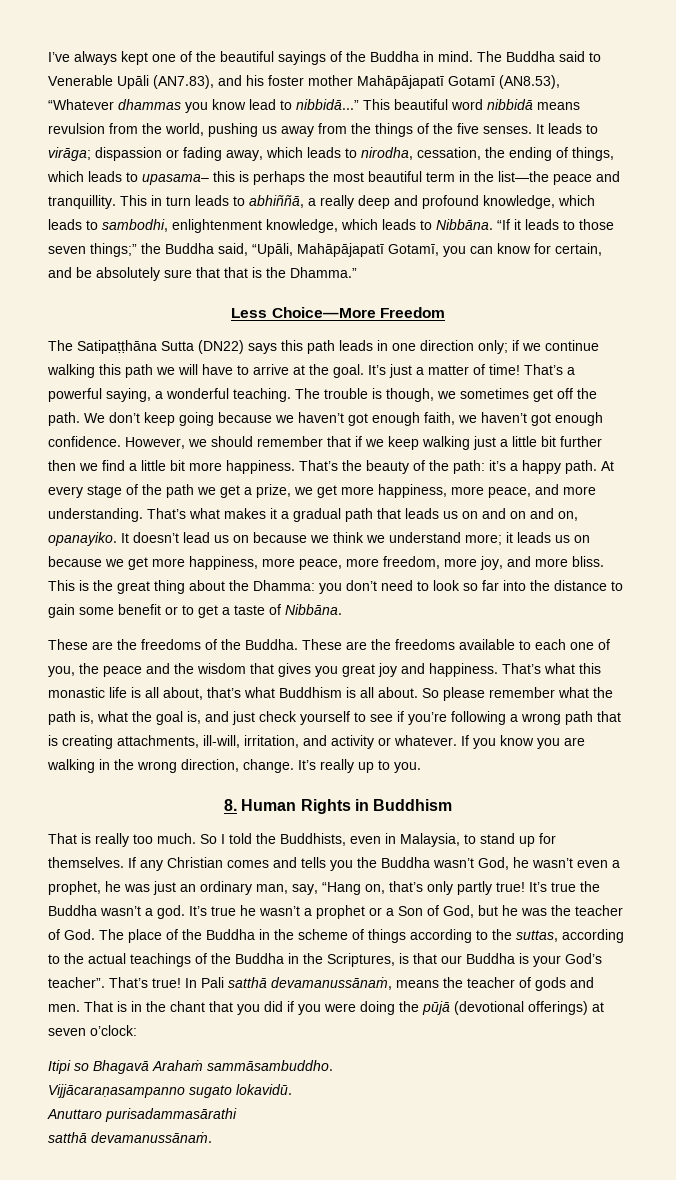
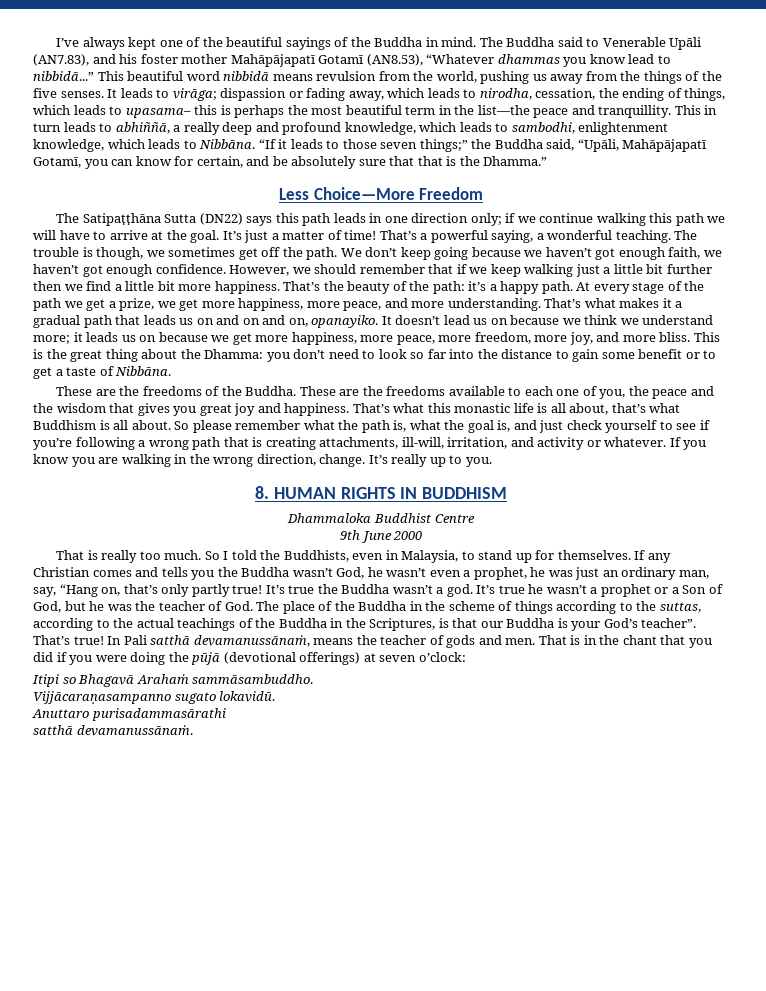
- 8. Human Rights in Buddhism
+ 8. HUMAN RIGHTS IN BUDDHISM
+ Dhammaloka Buddhist Centre
+ 9th June 2000

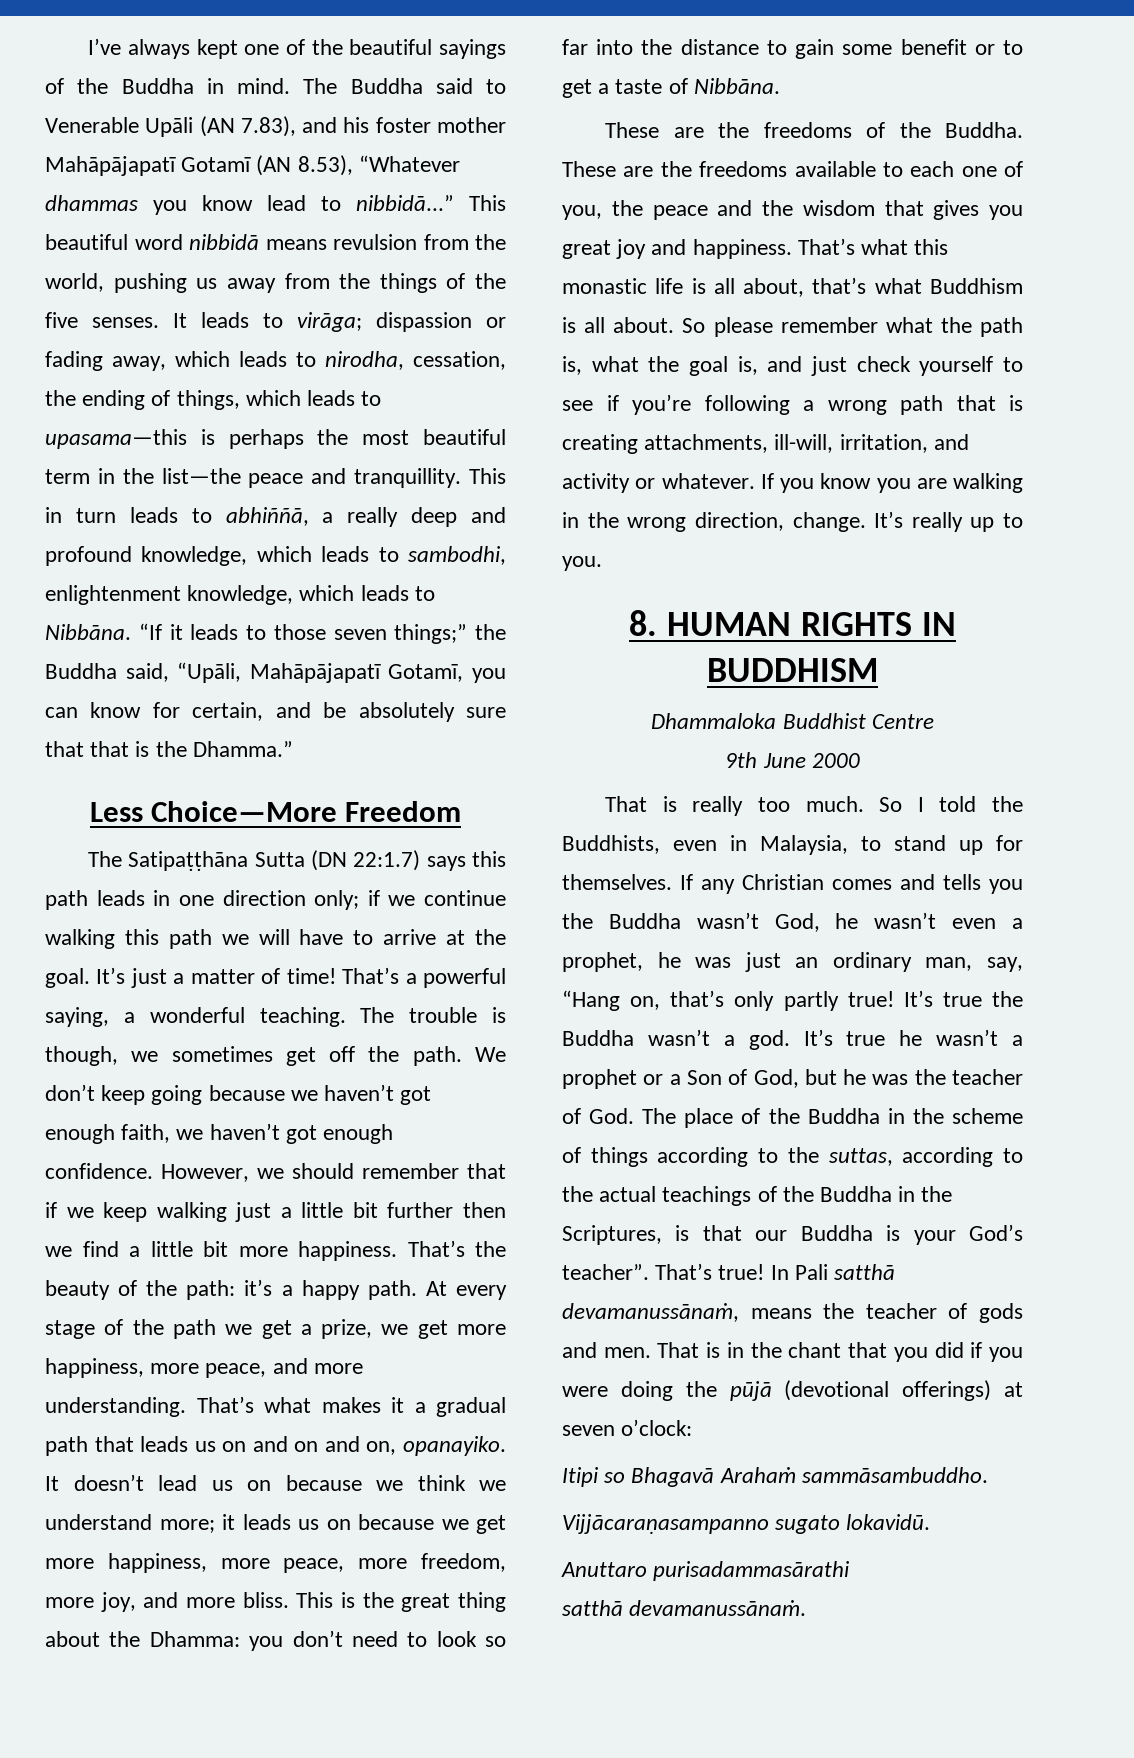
- The Buddha said to Venerable Upāli (AN7.83), and his foster mother Mahāpājapatī Gotamī (AN8.53), “Whatever dhammas you know lead to nibbidā...”
+ The Buddha said to Venerable Upāli (AN 7.83), and his foster mother Mahāpājapatī Gotamī (AN 8.53), “Whatever dhammas you know lead to nibbidā...”
- It leads to virāga; dispassion or fading away, which leads to nirodha, cessation, the ending of things, which leads to upasama– this is perhaps the most beautiful term in the list—the peace and tranquillity.
+ It leads to virāga; dispassion or fading away, which leads to nirodha, cessation, the ending of things, which leads to upasama—this is perhaps the most beautiful term in the list—the peace and tranquillity.
- The Satipaṭṭhāna Sutta (DN22) says this path leads in one direction only; if we continue walking this path we will have to arrive at the goal.
+ The Satipaṭṭhāna Sutta (DN 22:1.7) says this path leads in one direction only; if we continue walking this path we will have to arrive at the goal.

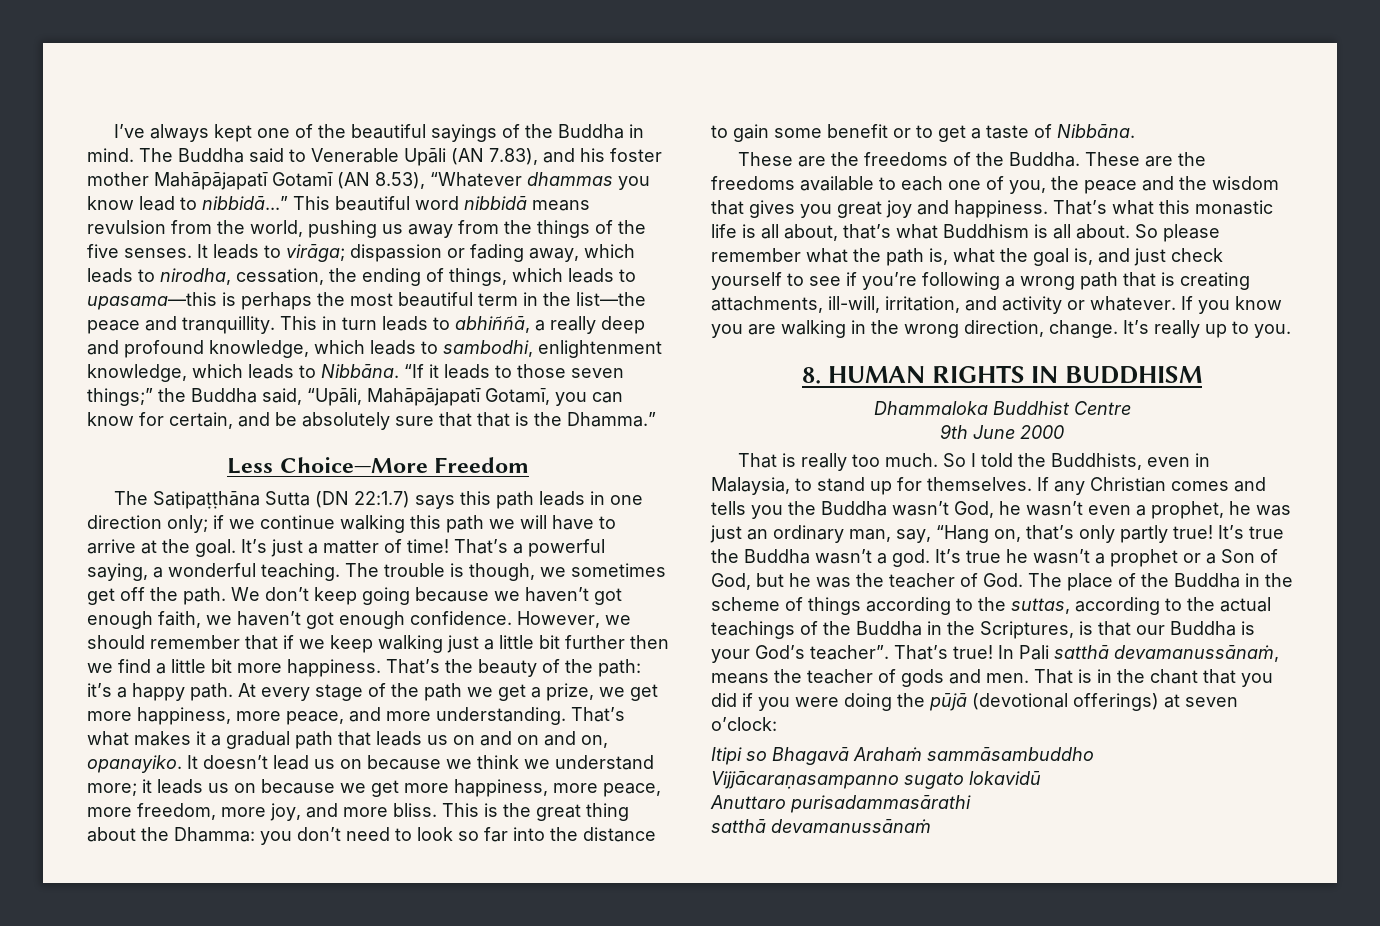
- Itipi so Bhagavā Arahaṁ sammāsambuddho.
+ Itipi so Bhagavā Arahaṁ sammāsambuddho
- Vijjācaraṇasampanno sugato lokavidū.
+ Vijjācaraṇasampanno sugato lokavidū
- satthā devamanussānaṁ.
+ satthā devamanussānaṁ

